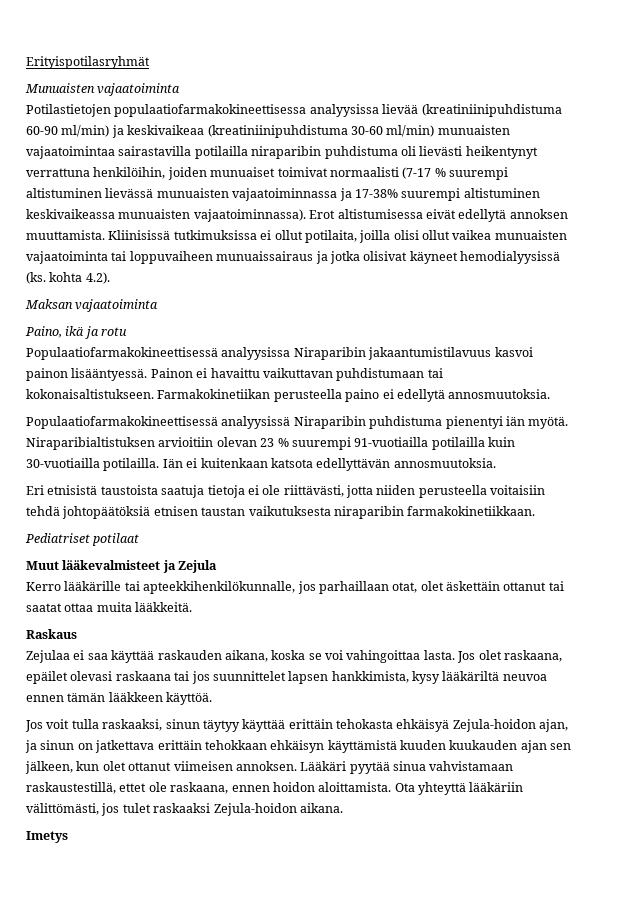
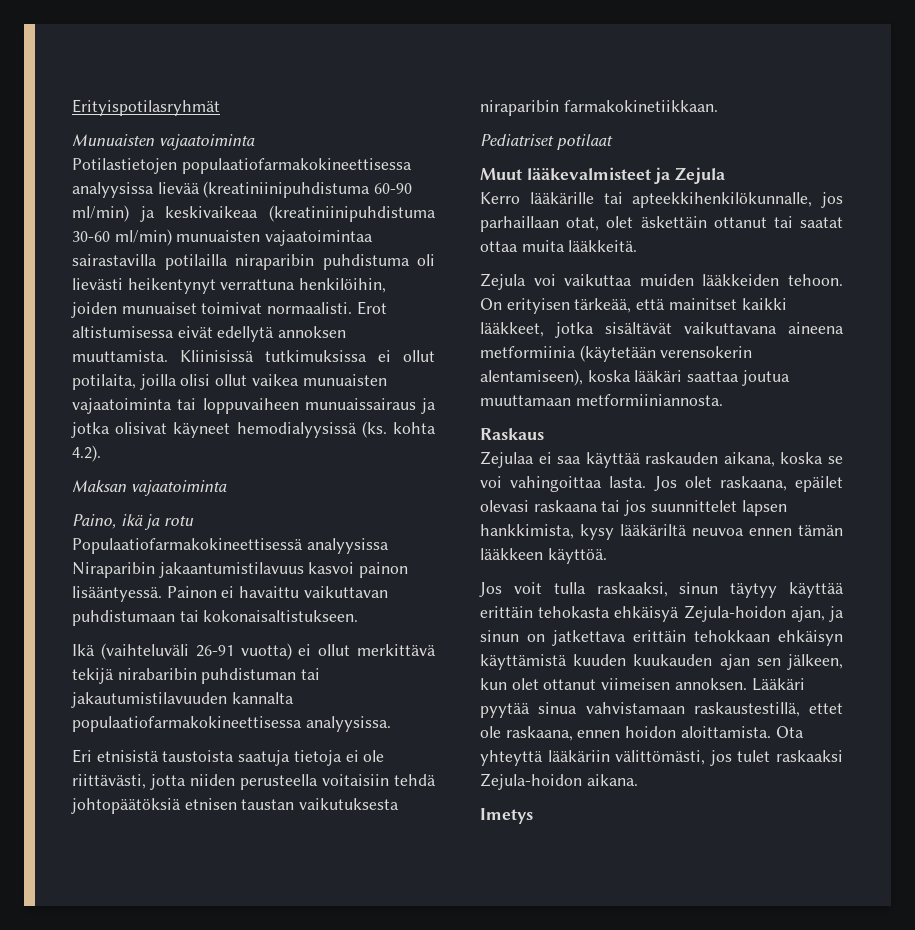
- Potilastietojen populaatiofarmakokineettisessa analyysissa lievää (kreatiniinipuhdistuma 60-90 ml/min) ja keskivaikeaa (kreatiniinipuhdistuma 30-60 ml/min) munuaisten vajaatoimintaa sairastavilla potilailla niraparibin puhdistuma oli lievästi heikentynyt verrattuna henkilöihin, joiden munuaiset toimivat normaalisti (7-17 % suurempi altistuminen lievässä munuaisten vajaatoiminnassa ja 17-38% suurempi altistuminen keskivaikeassa munuaisten vajaatoiminnassa).
+ Potilastietojen populaatiofarmakokineettisessa analyysissa lievää (kreatiniinipuhdistuma 60-90 ml/min) ja keskivaikeaa (kreatiniinipuhdistuma 30-60 ml/min) munuaisten vajaatoimintaa sairastavilla potilailla niraparibin puhdistuma oli lievästi heikentynyt verrattuna henkilöihin, joiden munuaiset toimivat normaalisti.
- Painon ei havaittu vaikuttavan puhdistumaan tai kokonaisaltistukseen. Farmakokinetiikan perusteella paino ei edellytä annosmuutoksia.
- Populaatiofarmakokineettisessä analyysissä Niraparibin puhdistuma pienentyi iän myötä. Niraparibialtistuksen arvioitiin olevan 23 % suurempi 91-vuotiailla potilailla kuin 30-vuotiailla potilailla. Iän ei kuitenkaan katsota edellyttävän annosmuutoksia.
+ Painon ei havaittu vaikuttavan puhdistumaan tai kokonaisaltistukseen.
+ Ikä (vaihteluväli 26-91 vuotta) ei ollut merkittävä tekijä nirabaribin puhdistuman tai jakautumistilavuuden kannalta populaatiofarmakokineettisessa analyysissa.
+ Zejula voi vaikuttaa muiden lääkkeiden tehoon. On erityisen tärkeää, että mainitset kaikki lääkkeet, jotka sisältävät vaikuttavana aineena metformiinia (käytetään verensokerin alentamiseen), koska lääkäri saattaa joutua muuttamaan metformiiniannosta.

